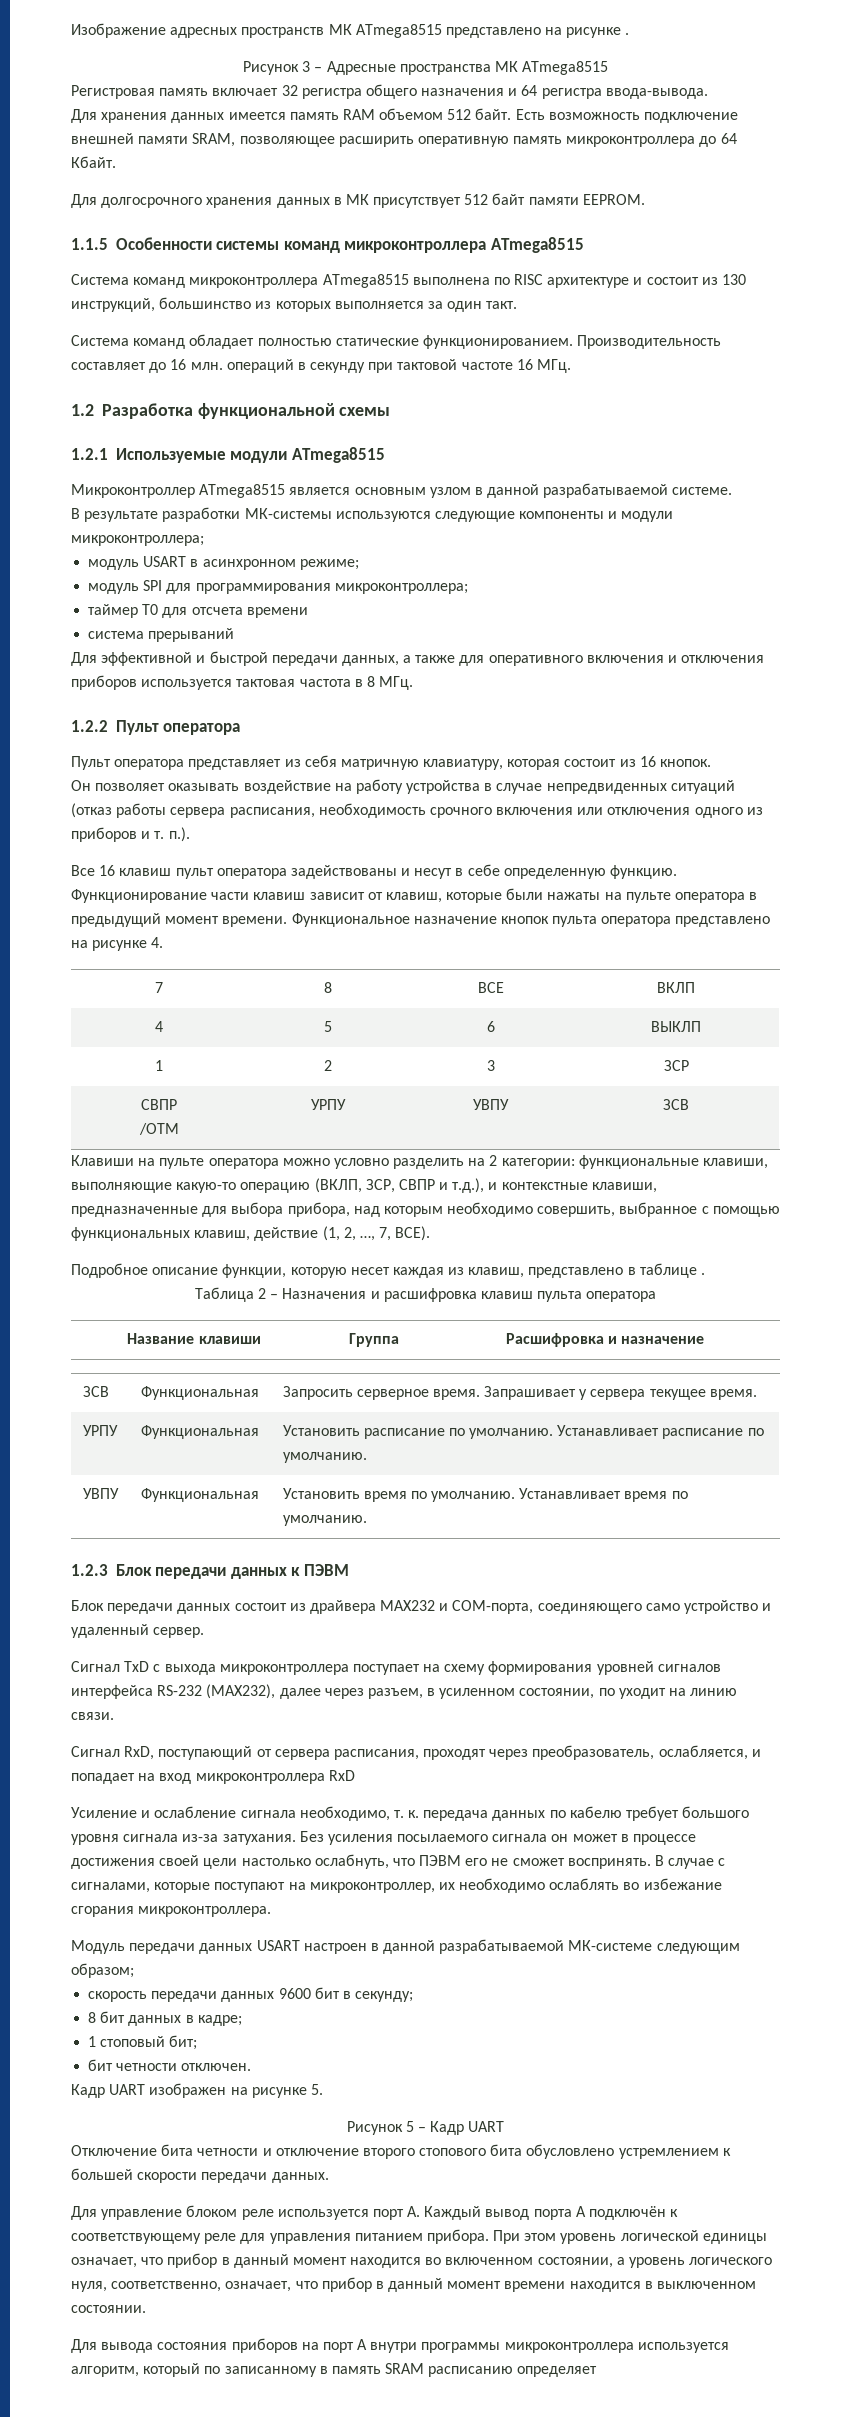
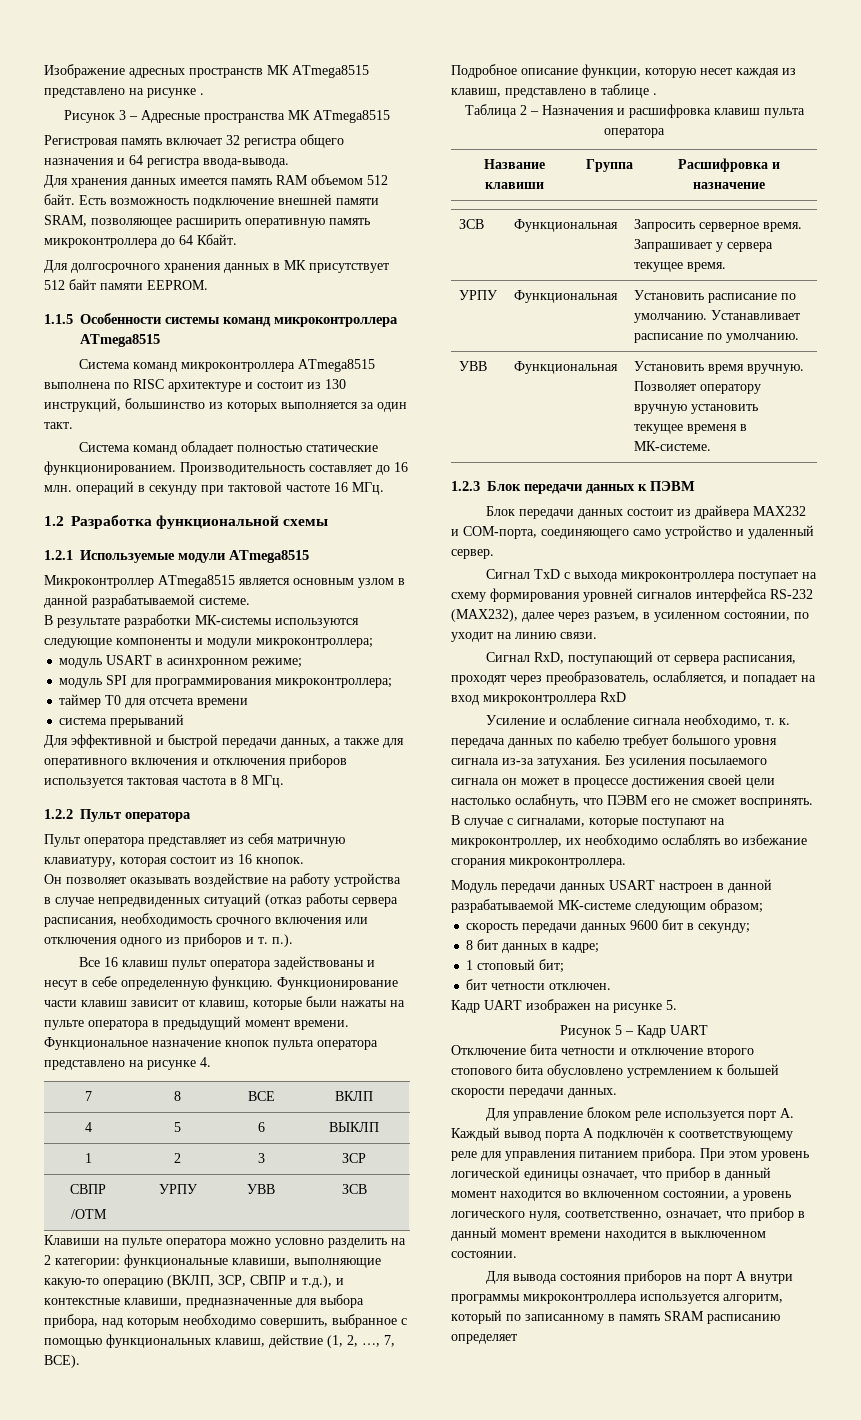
  1 | 2 | 3 | ЗСР
  СВПР
- /ОТМ | УРПУ | УВПУ | ЗСВ
+ /ОТМ | УРПУ | УВВ | ЗСВ
- УВПУ | Функциональная | Установить время по умолчанию. Устанавливает время по умолчанию.
+ УВВ | Функциональная | Установить время вручную. Позволяет оператору вручную установить текущее временя в МК-системе.

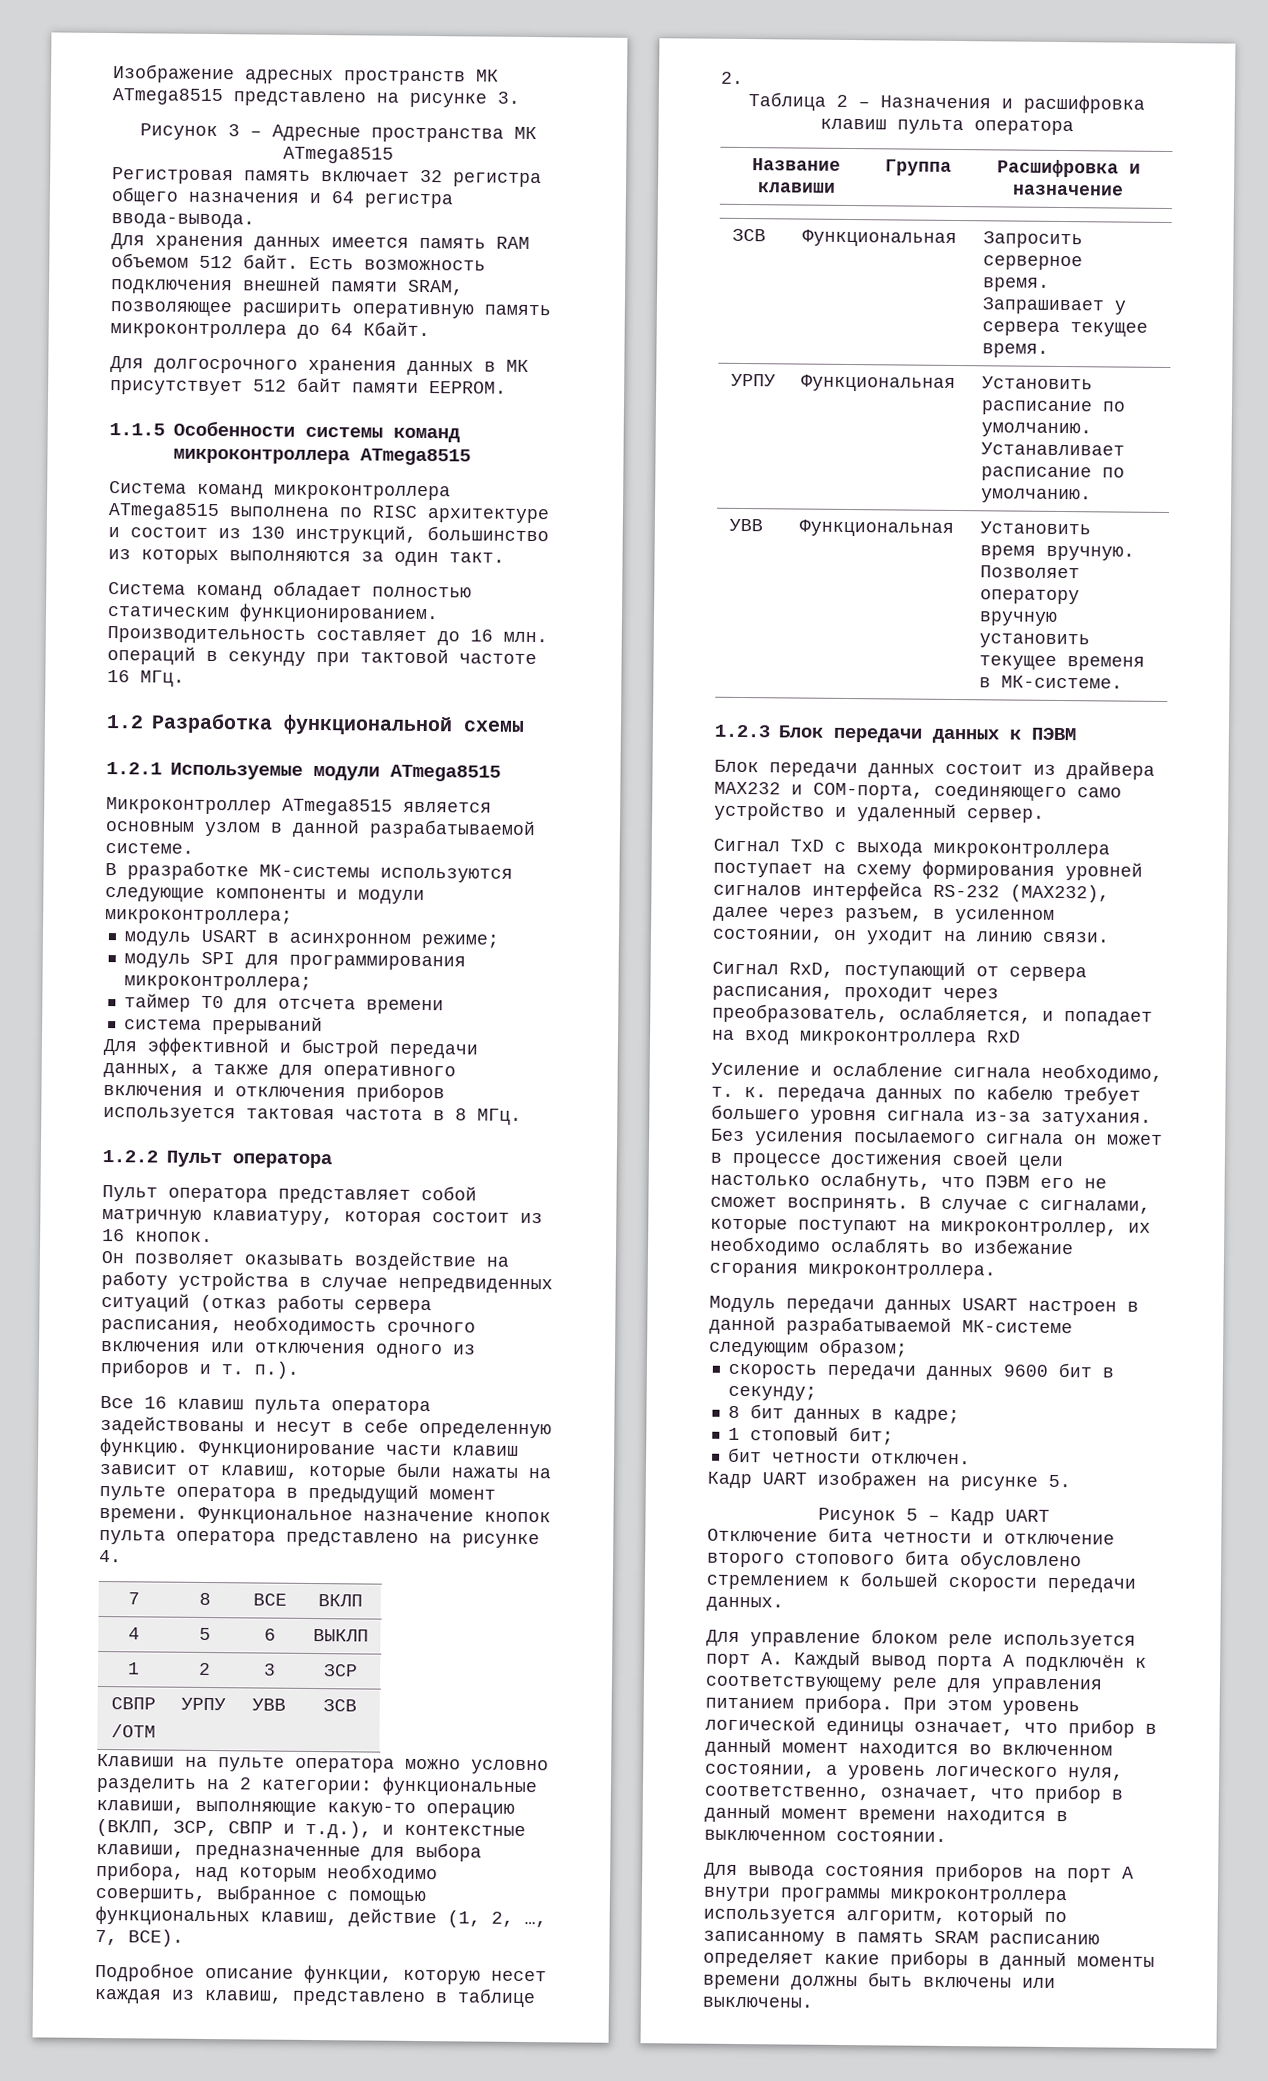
- Изображение адресных пространств МК ATmega8515 представлено на рисунке .
+ Изображение адресных пространств МК ATmega8515 представлено на рисунке 3.
- Есть возможность подключение внешней памяти SRAM, позволяющее расширить оперативную память микроконтроллера до 64 Кбайт.
+ Есть возможность подключения внешней памяти SRAM, позволяющее расширить оперативную память микроконтроллера до 64 Кбайт.
- Система команд микроконтроллера ATmega8515 выполнена по RISC архитектуре и состоит из 130 инструкций, большинство из которых выполняется за один такт.
+ Система команд микроконтроллера ATmega8515 выполнена по RISC архитектуре и состоит из 130 инструкций, большинство из которых выполняются за один такт.
- Система команд обладает полностью статические функционированием.
+ Система команд обладает полностью статическим функционированием.
- В результате разработки МК-системы используются следующие компоненты и модули микроконтроллера;
+ В рразработке МК-системы используются следующие компоненты и модули микроконтроллера;
- Пульт оператора представляет из себя матричную клавиатуру, которая состоит из 16 кнопок.
+ Пульт оператора представляет собой матричную клавиатуру, которая состоит из 16 кнопок.
- Все 16 клавиш пульт оператора задействованы и несут в себе определенную функцию.
+ Все 16 клавиш пульта оператора задействованы и несут в себе определенную функцию.
- Подробное описание функции, которую несет каждая из клавиш, представлено в таблице .
+ Подробное описание функции, которую несет каждая из клавиш, представлено в таблице 2.
- Сигнал TxD c выхода микроконтроллера поступает на схему формирования уровней сигналов интерфейса RS-232 (MAX232), далее через разъем, в усиленном состоянии, по уходит на линию связи.
+ Сигнал TxD c выхода микроконтроллера поступает на схему формирования уровней сигналов интерфейса RS-232 (MAX232), далее через разъем, в усиленном состоянии, он уходит на линию связи.
- Сигнал RxD, поступающий от сервера расписания, проходят через преобразователь, ослабляется, и попадает на вход микроконтроллера RxD
+ Сигнал RxD, поступающий от сервера расписания, проходит через преобразователь, ослабляется, и попадает на вход микроконтроллера RxD
- Усиление и ослабление сигнала необходимо, т. к. передача данных по кабелю требует большого уровня сигнала из-за затухания.
+ Усиление и ослабление сигнала необходимо, т. к. передача данных по кабелю требует большего уровня сигнала из-за затухания.
- Отключение бита четности и отключение второго стопового бита обусловлено устремлением к большей скорости передачи данных.
+ Отключение бита четности и отключение второго стопового бита обусловлено стремлением к большей скорости передачи данных.
- Для вывода состояния приборов на порт A внутри программы микроконтроллера используется алгоритм, который по записанному в память SRAM расписанию определяет
+ Для вывода состояния приборов на порт A внутри программы микроконтроллера используется алгоритм, который по записанному в память SRAM расписанию определяет какие приборы в данный моменты времени должны быть включены или выключены.

